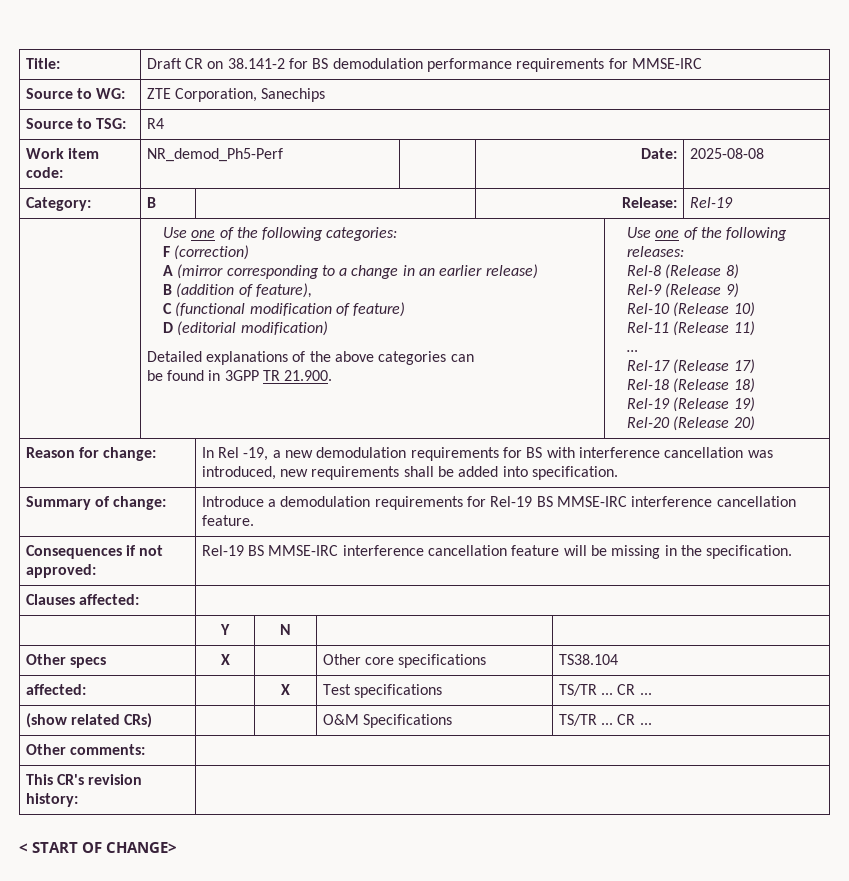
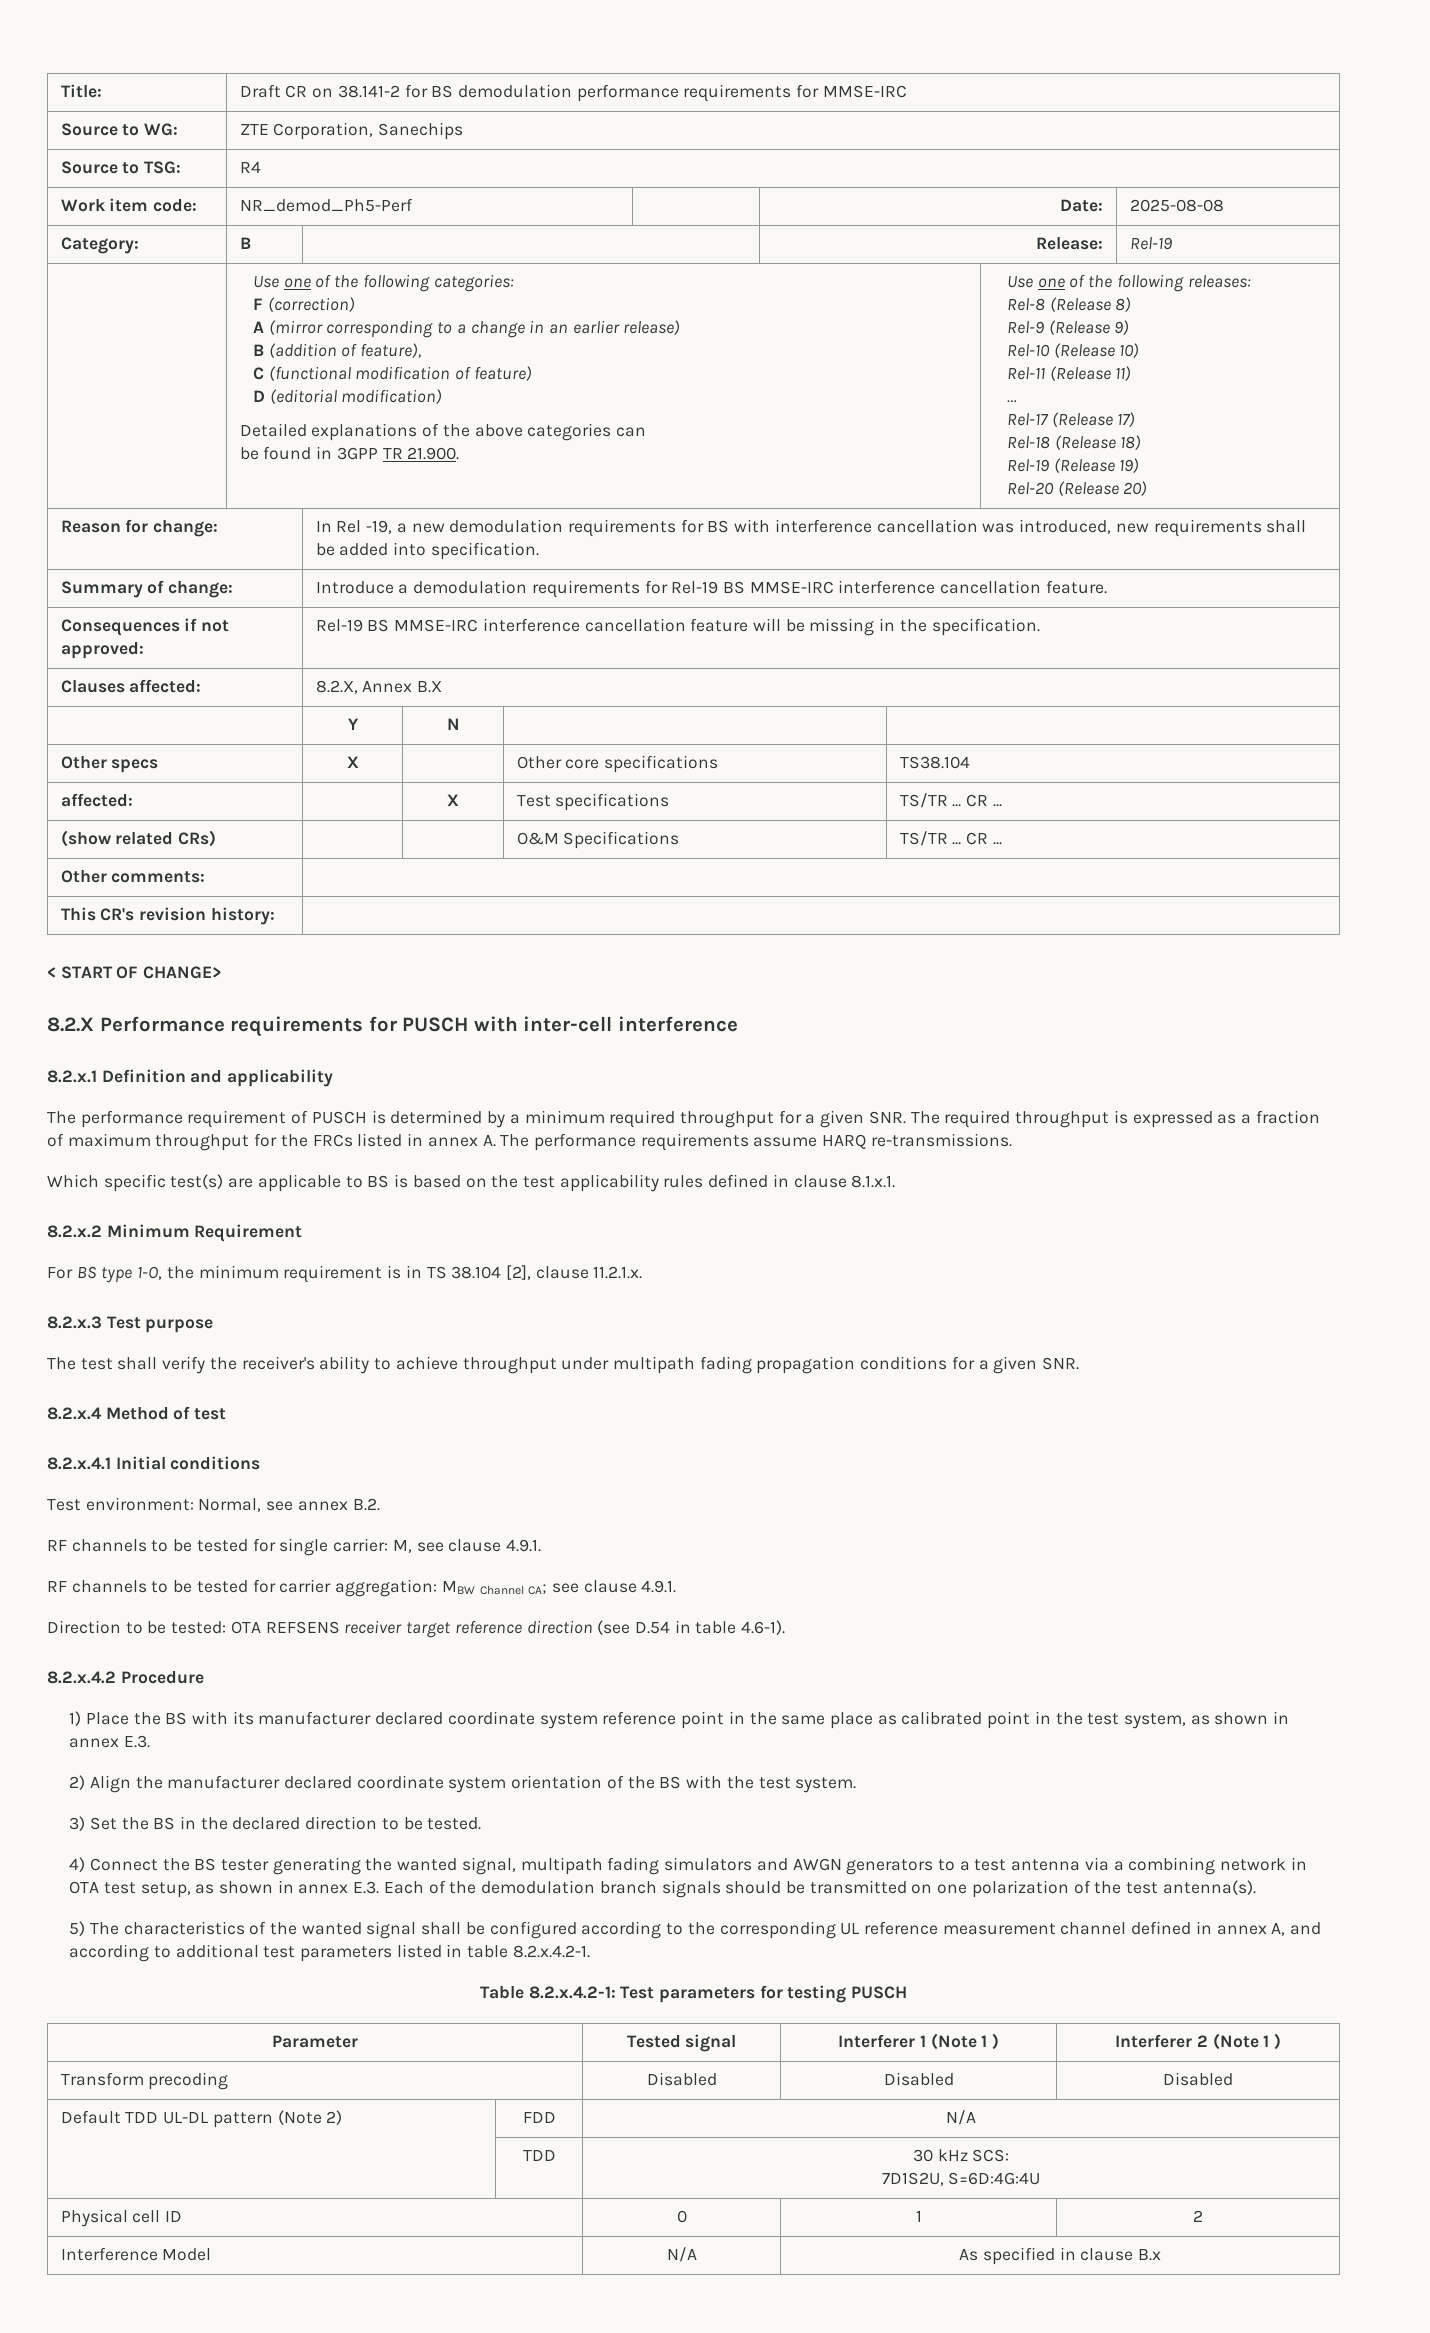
- Clauses affected: |
+ Clauses affected: | 8.2.X, Annex B.X
+ 8.2.X Performance requirements for PUSCH with inter-cell interference
+ 8.2.x.1 Definition and applicability
+ The performance requirement of PUSCH is determined by a minimum required throughput for a given SNR. The required throughput is expressed as a fraction of maximum throughput for the FRCs listed in annex A. The performance requirements assume HARQ re-transmissions.
+ Which specific test(s) are applicable to BS is based on the test applicability rules defined in clause 8.1.x.1.
+ 8.2.x.2 Minimum Requirement
+ For BS type 1-O, the minimum requirement is in TS 38.104 [2], clause 11.2.1.x.
+ 8.2.x.3 Test purpose
+ The test shall verify the receiver's ability to achieve throughput under multipath fading propagation conditions for a given SNR.
+ 8.2.x.4 Method of test
+ 8.2.x.4.1 Initial conditions
+ Test environment: Normal, see annex B.2.
+ RF channels to be tested for single carrier: M, see clause 4.9.1.
+ RF channels to be tested for carrier aggregation: MBW Channel CA; see clause 4.9.1.
+ Direction to be tested: OTA REFSENS receiver target reference direction (see D.54 in table 4.6-1).
+ 8.2.x.4.2 Procedure
+ 1) Place the BS with its manufacturer declared coordinate system reference point in the same place as calibrated point in the test system, as shown in annex E.3.
+ 2) Align the manufacturer declared coordinate system orientation of the BS with the test system.
+ 3) Set the BS in the declared direction to be tested.
+ 4) Connect the BS tester generating the wanted signal, multipath fading simulators and AWGN generators to a test antenna via a combining network in OTA test setup, as shown in annex E.3. Each of the demodulation branch signals should be transmitted on one polarization of the test antenna(s).
+ 5) The characteristics of the wanted signal shall be configured according to the corresponding UL reference measurement channel defined in annex A, and according to additional test parameters listed in table 8.2.x.4.2-1.
+ Table 8.2.x.4.2-1: Test parameters for testing PUSCH
+ Parameter | Tested signal | Interferer 1 (Note 1 ) | Interferer 2 (Note 1 )
+ Transform precoding | Disabled | Disabled | Disabled
+ Default TDD UL-DL pattern (Note 2) | FDD | N/A
+ | TDD | 30 kHz SCS:
+ 7D1S2U, S=6D:4G:4U
+ Physical cell ID | 0 | 1 | 2
+ Interference Model | N/A | As specified in clause B.x

